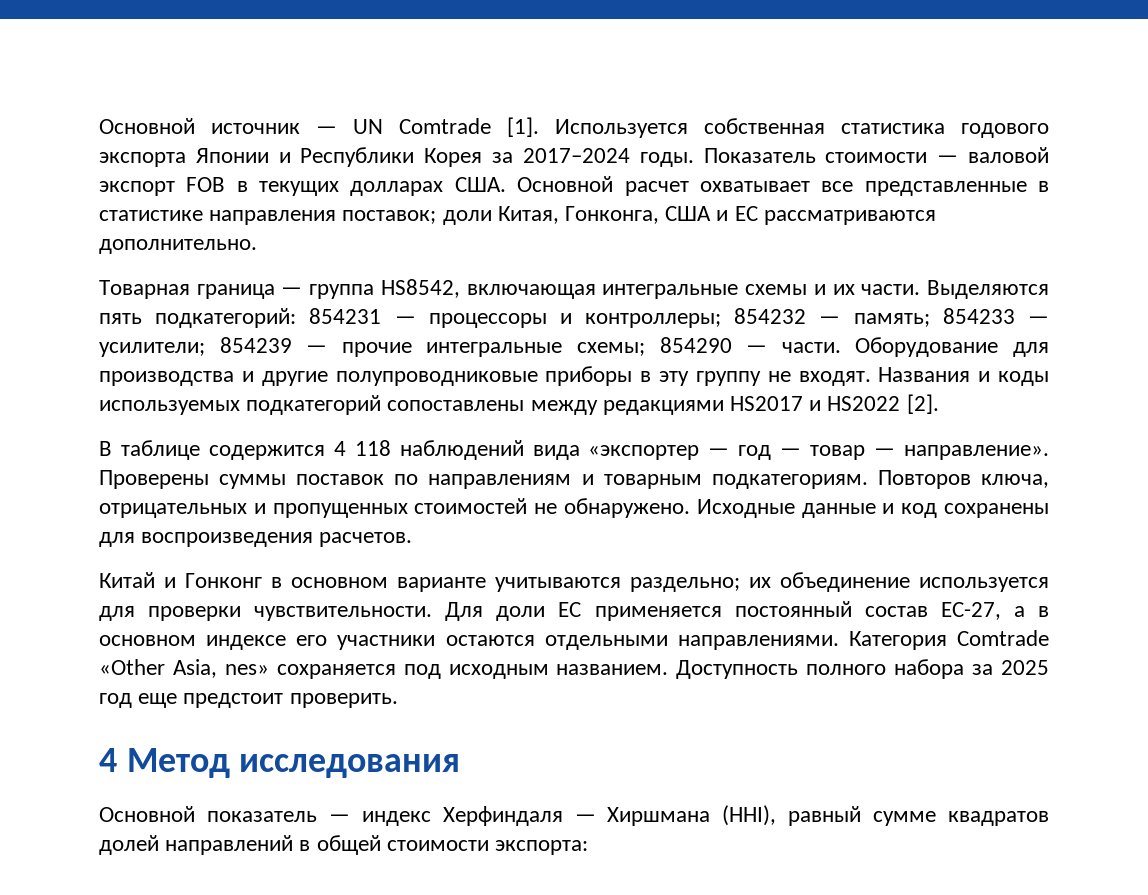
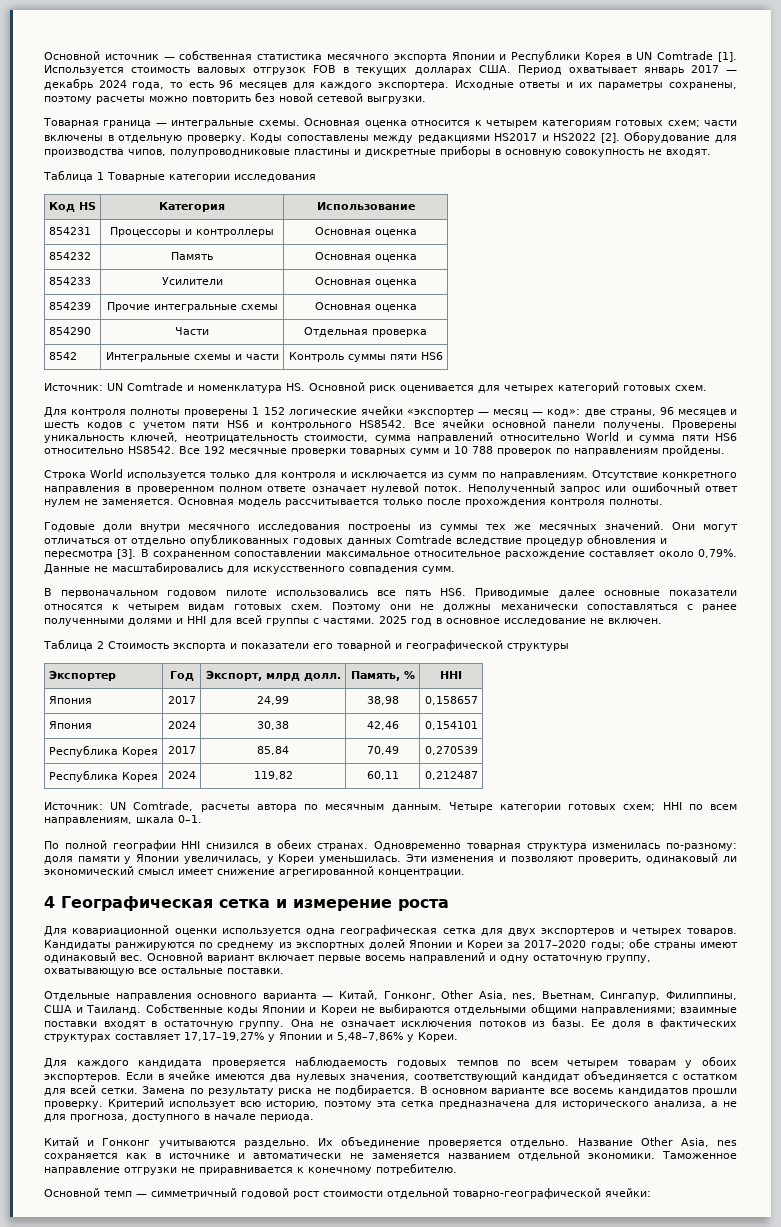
- Основной источник — UN Comtrade [1]. Используется собственная статистика годового экспорта Японии и Республики Корея за 2017–2024 годы. Показатель стоимости — валовой экспорт FOB в текущих долларах США. Основной расчет охватывает все представленные в статистике направления поставок; доли Китая, Гонконга, США и ЕС рассматриваются дополнительно.
- Товарная граница — группа HS8542, включающая интегральные схемы и их части. Выделяются пять подкатегорий: 854231 — процессоры и контроллеры; 854232 — память; 854233 — усилители; 854239 — прочие интегральные схемы; 854290 — части. Оборудование для производства и другие полупроводниковые приборы в эту группу не входят. Названия и коды используемых подкатегорий сопоставлены между редакциями HS2017 и HS2022 [2].
- В таблице содержится 4 118 наблюдений вида «экспортер — год — товар — направление». Проверены суммы поставок по направлениям и товарным подкатегориям. Повторов ключа, отрицательных и пропущенных стоимостей не обнаружено. Исходные данные и код сохранены для воспроизведения расчетов.
- Китай и Гонконг в основном варианте учитываются раздельно; их объединение используется для проверки чувствительности. Для доли ЕС применяется постоянный состав ЕС-27, а в основном индексе его участники остаются отдельными направлениями. Категория Comtrade «Other Asia, nes» сохраняется под исходным названием. Доступность полного набора за 2025 год еще предстоит проверить.
- 4 Метод исследования
- Основной показатель — индекс Херфиндаля — Хиршмана (HHI), равный сумме квадратов долей направлений в общей стоимости экспорта:
+ Основной источник — собственная статистика месячного экспорта Японии и Республики Корея в UN Comtrade [1]. Используется стоимость валовых отгрузок FOB в текущих долларах США. Период охватывает январь 2017 — декабрь 2024 года, то есть 96 месяцев для каждого экспортера. Исходные ответы и их параметры сохранены, поэтому расчеты можно повторить без новой сетевой выгрузки.
+ Товарная граница — интегральные схемы. Основная оценка относится к четырем категориям готовых схем; части включены в отдельную проверку. Коды сопоставлены между редакциями HS2017 и HS2022 [2]. Оборудование для производства чипов, полупроводниковые пластины и дискретные приборы в основную совокупность не входят.
+ Таблица 1 Товарные категории исследования
+ Код HS | Категория | Использование
+ 854231 | Процессоры и контроллеры | Основная оценка
+ 854232 | Память | Основная оценка
+ 854233 | Усилители | Основная оценка
+ 854239 | Прочие интегральные схемы | Основная оценка
+ 854290 | Части | Отдельная проверка
+ 8542 | Интегральные схемы и части | Контроль суммы пяти HS6
+ Источник: UN Comtrade и номенклатура HS. Основной риск оценивается для четырех категорий готовых схем.
+ Для контроля полноты проверены 1 152 логические ячейки «экспортер — месяц — код»: две страны, 96 месяцев и шесть кодов с учетом пяти HS6 и контрольного HS8542. Все ячейки основной панели получены. Проверены уникальность ключей, неотрицательность стоимости, сумма направлений относительно World и сумма пяти HS6 относительно HS8542. Все 192 месячные проверки товарных сумм и 10 788 проверок по направлениям пройдены.
+ Строка World используется только для контроля и исключается из сумм по направлениям. Отсутствие конкретного направления в проверенном полном ответе означает нулевой поток. Неполученный запрос или ошибочный ответ нулем не заменяется. Основная модель рассчитывается только после прохождения контроля полноты.
+ Годовые доли внутри месячного исследования построены из суммы тех же месячных значений. Они могут отличаться от отдельно опубликованных годовых данных Comtrade вследствие процедур обновления и пересмотра [3]. В сохраненном сопоставлении максимальное относительное расхождение составляет около 0,79%. Данные не масштабировались для искусственного совпадения сумм.
+ В первоначальном годовом пилоте использовались все пять HS6. Приводимые далее основные показатели относятся к четырем видам готовых схем. Поэтому они не должны механически сопоставляться с ранее полученными долями и HHI для всей группы с частями. 2025 год в основное исследование не включен.
+ Таблица 2 Стоимость экспорта и показатели его товарной и географической структуры
+ Экспортер | Год | Экспорт, млрд долл. | Память, % | HHI
+ Япония | 2017 | 24,99 | 38,98 | 0,158657
+ Япония | 2024 | 30,38 | 42,46 | 0,154101
+ Республика Корея | 2017 | 85,84 | 70,49 | 0,270539
+ Республика Корея | 2024 | 119,82 | 60,11 | 0,212487
+ Источник: UN Comtrade, расчеты автора по месячным данным. Четыре категории готовых схем; HHI по всем направлениям, шкала 0–1.
+ По полной географии HHI снизился в обеих странах. Одновременно товарная структура изменилась по-разному: доля памяти у Японии увеличилась, у Кореи уменьшилась. Эти изменения и позволяют проверить, одинаковый ли экономический смысл имеет снижение агрегированной концентрации.
+ 4 Географическая сетка и измерение роста
+ Для ковариационной оценки используется одна географическая сетка для двух экспортеров и четырех товаров. Кандидаты ранжируются по среднему из экспортных долей Японии и Кореи за 2017–2020 годы; обе страны имеют одинаковый вес. Основной вариант включает первые восемь направлений и одну остаточную группу, охватывающую все остальные поставки.
+ Отдельные направления основного варианта — Китай, Гонконг, Other Asia, nes, Вьетнам, Сингапур, Филиппины, США и Таиланд. Собственные коды Японии и Кореи не выбираются отдельными общими направлениями; взаимные поставки входят в остаточную группу. Она не означает исключения потоков из базы. Ее доля в фактических структурах составляет 17,17–19,27% у Японии и 5,48–7,86% у Кореи.
+ Для каждого кандидата проверяется наблюдаемость годовых темпов по всем четырем товарам у обоих экспортеров. Если в ячейке имеются два нулевых значения, соответствующий кандидат объединяется с остатком для всей сетки. Замена по результату риска не подбирается. В основном варианте все восемь кандидатов прошли проверку. Критерий использует всю историю, поэтому эта сетка предназначена для исторического анализа, а не для прогноза, доступного в начале периода.
+ Китай и Гонконг учитываются раздельно. Их объединение проверяется отдельно. Название Other Asia, nes сохраняется как в источнике и автоматически не заменяется названием отдельной экономики. Таможенное направление отгрузки не приравнивается к конечному потребителю.
+ Основной темп — симметричный годовой рост стоимости отдельной товарно-географической ячейки:

